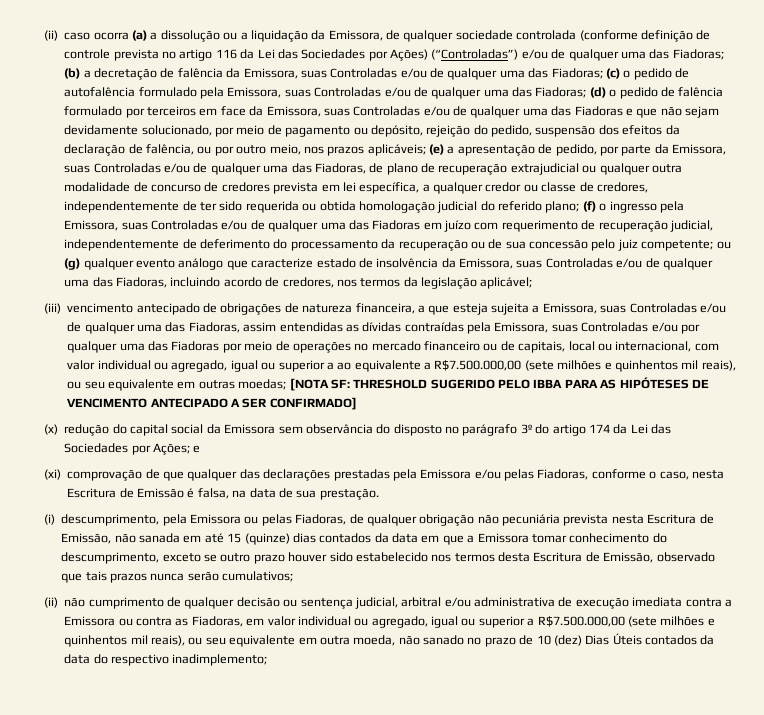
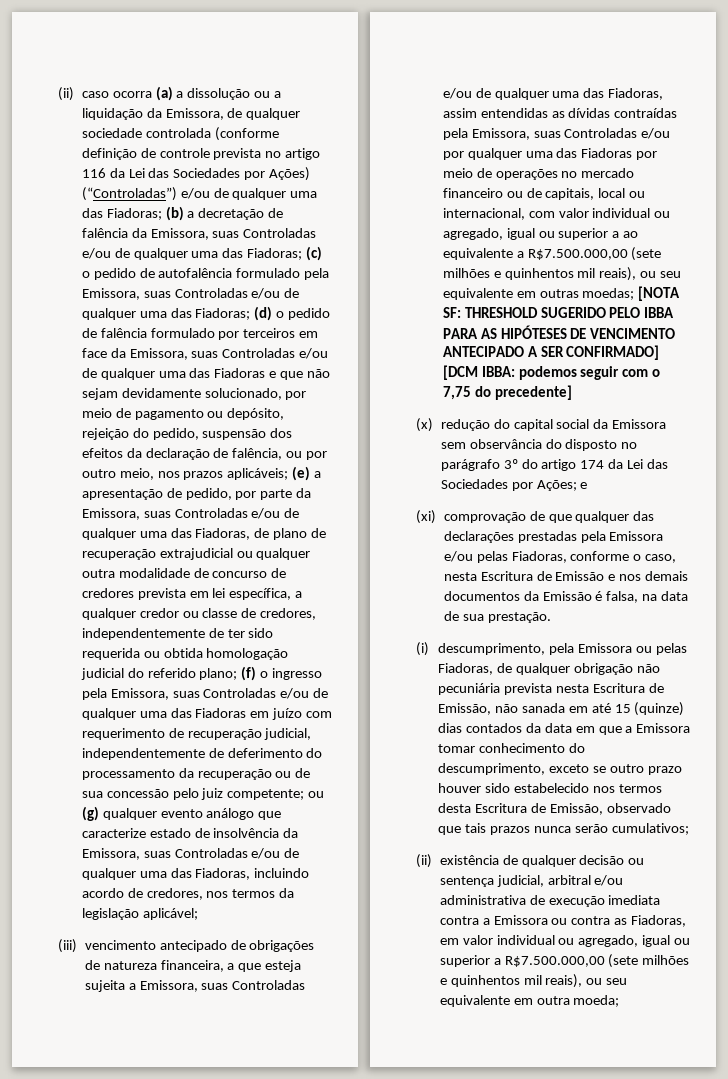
- THRESHOLD SUGERIDO PELO IBBA PARA AS HIPÓTESES DE VENCIMENTO ANTECIPADO A SER CONFIRMADO]
+ THRESHOLD SUGERIDO PELO IBBA PARA AS HIPÓTESES DE VENCIMENTO ANTECIPADO A SER CONFIRMADO] [DCM IBBA: podemos seguir com o 7,75 do precedente]
- (xi) comprovação de que qualquer das declarações prestadas pela Emissora e/ou pelas Fiadoras, conforme o caso, nesta Escritura de Emissão é falsa, na data de sua prestação.
+ (xi) comprovação de que qualquer das declarações prestadas pela Emissora e/ou pelas Fiadoras, conforme o caso, nesta Escritura de Emissão e nos demais documentos da Emissão é falsa, na data de sua prestação.
- (ii) não cumprimento de qualquer decisão ou sentença judicial, arbitral e/ou administrativa de execução imediata contra a Emissora ou contra as Fiadoras, em valor individual ou agregado, igual ou superior a R$7.500.000,00 (sete milhões e quinhentos mil reais), ou seu equivalente em outra moeda, não sanado no prazo de 10 (dez) Dias Úteis contados da data do respectivo inadimplemento;
+ (ii) existência de qualquer decisão ou sentença judicial, arbitral e/ou administrativa de execução imediata contra a Emissora ou contra as Fiadoras, em valor individual ou agregado, igual ou superior a R$7.500.000,00 (sete milhões e quinhentos mil reais), ou seu equivalente em outra moeda;

